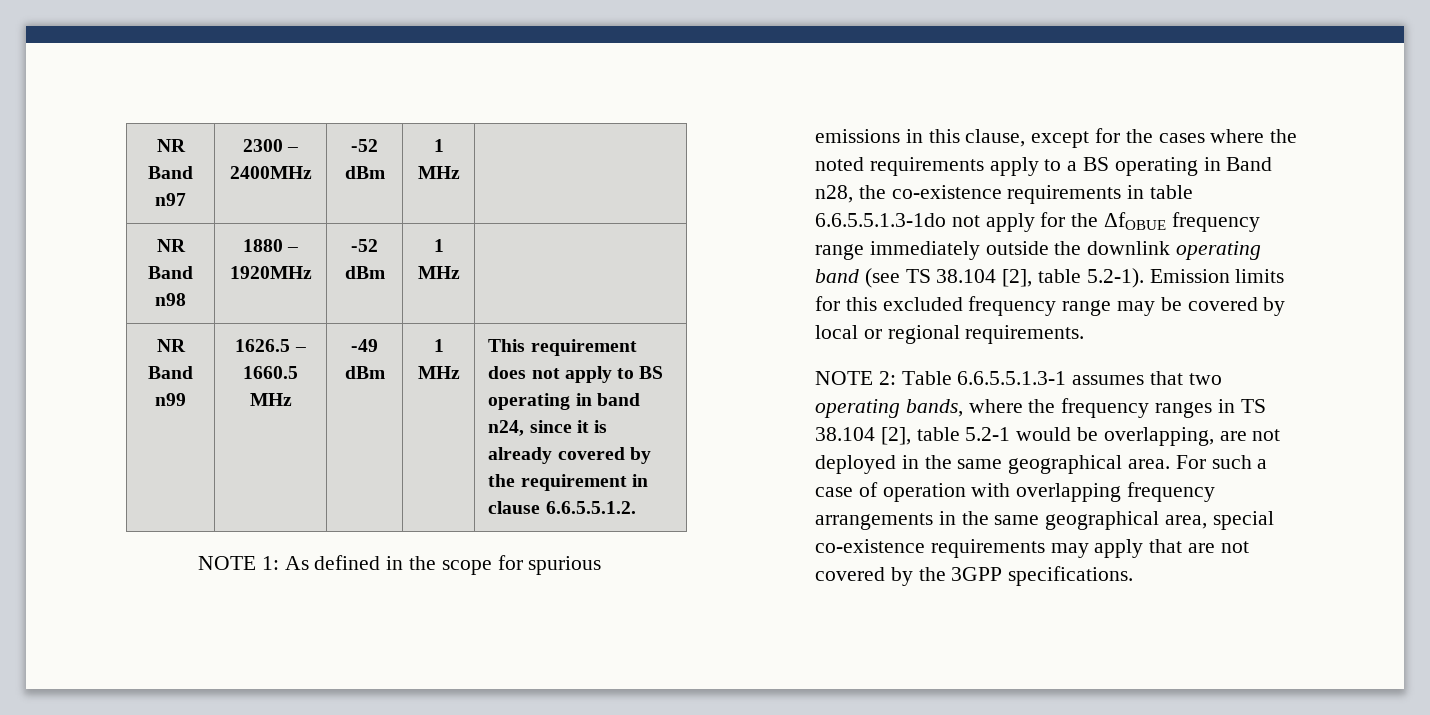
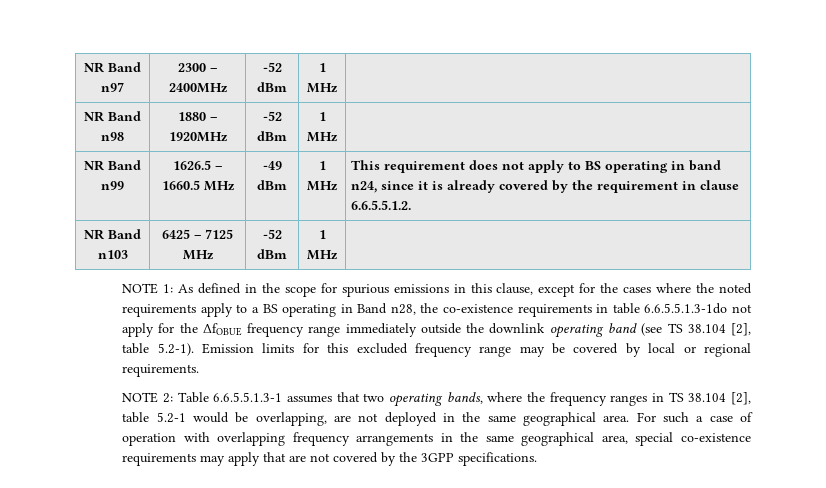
+ NR Band n103 | 6425 – 7125 MHz | -52 dBm | 1 MHz |

